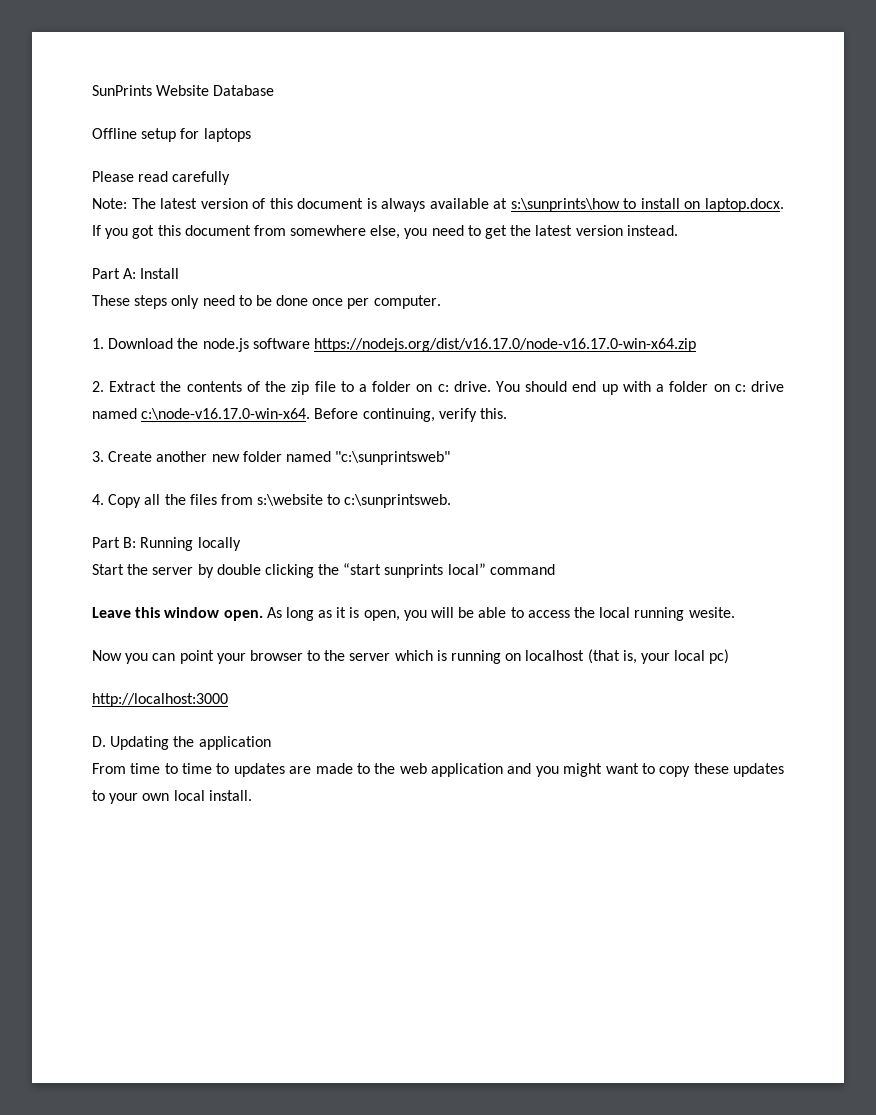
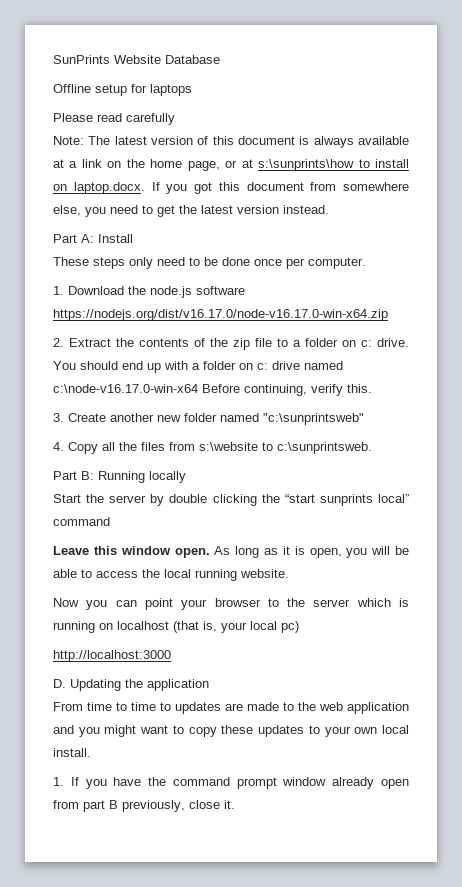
- Note: The latest version of this document is always available at s:\sunprints\how to install on laptop.docx. If you got this document from somewhere else, you need to get the latest version instead.
+ Note: The latest version of this document is always available at a link on the home page, or at s:\sunprints\how to install on laptop.docx. If you got this document from somewhere else, you need to get the latest version instead.
- You should end up with a folder on c: drive named c:\node-v16.17.0-win-x64. Before continuing, verify this.
+ You should end up with a folder on c: drive named c:\node-v16.17.0-win-x64 Before continuing, verify this.
- As long as it is open, you will be able to access the local running wesite.
+ As long as it is open, you will be able to access the local running website.
+ 1. If you have the command prompt window already open from part B previously, close it.

